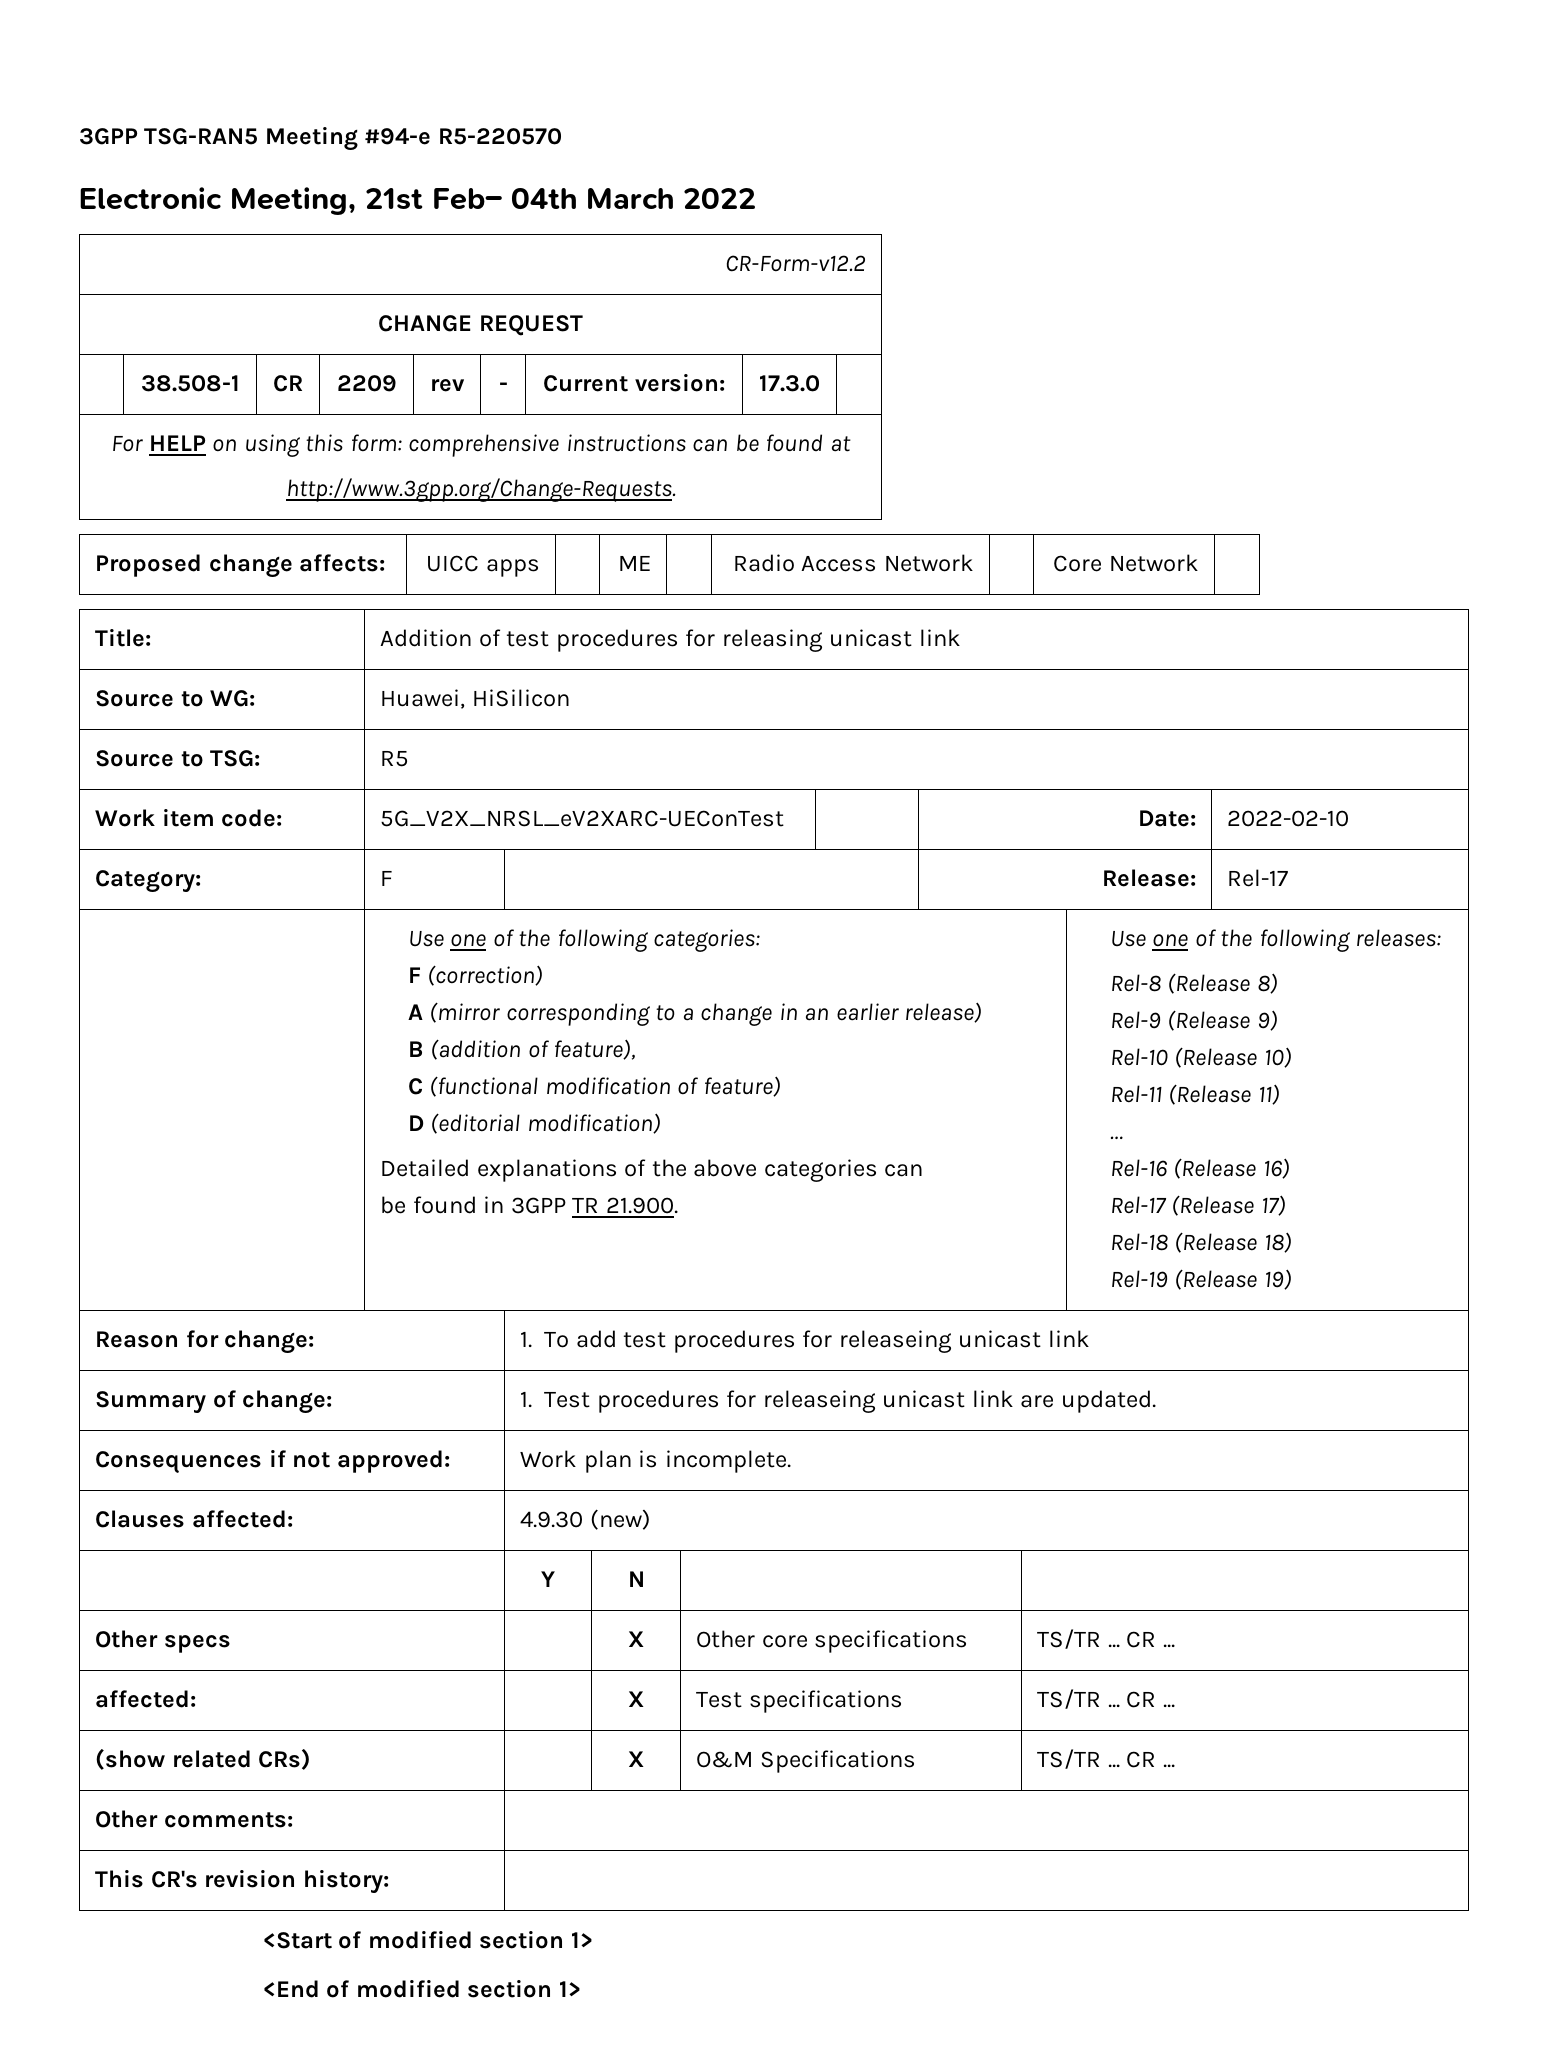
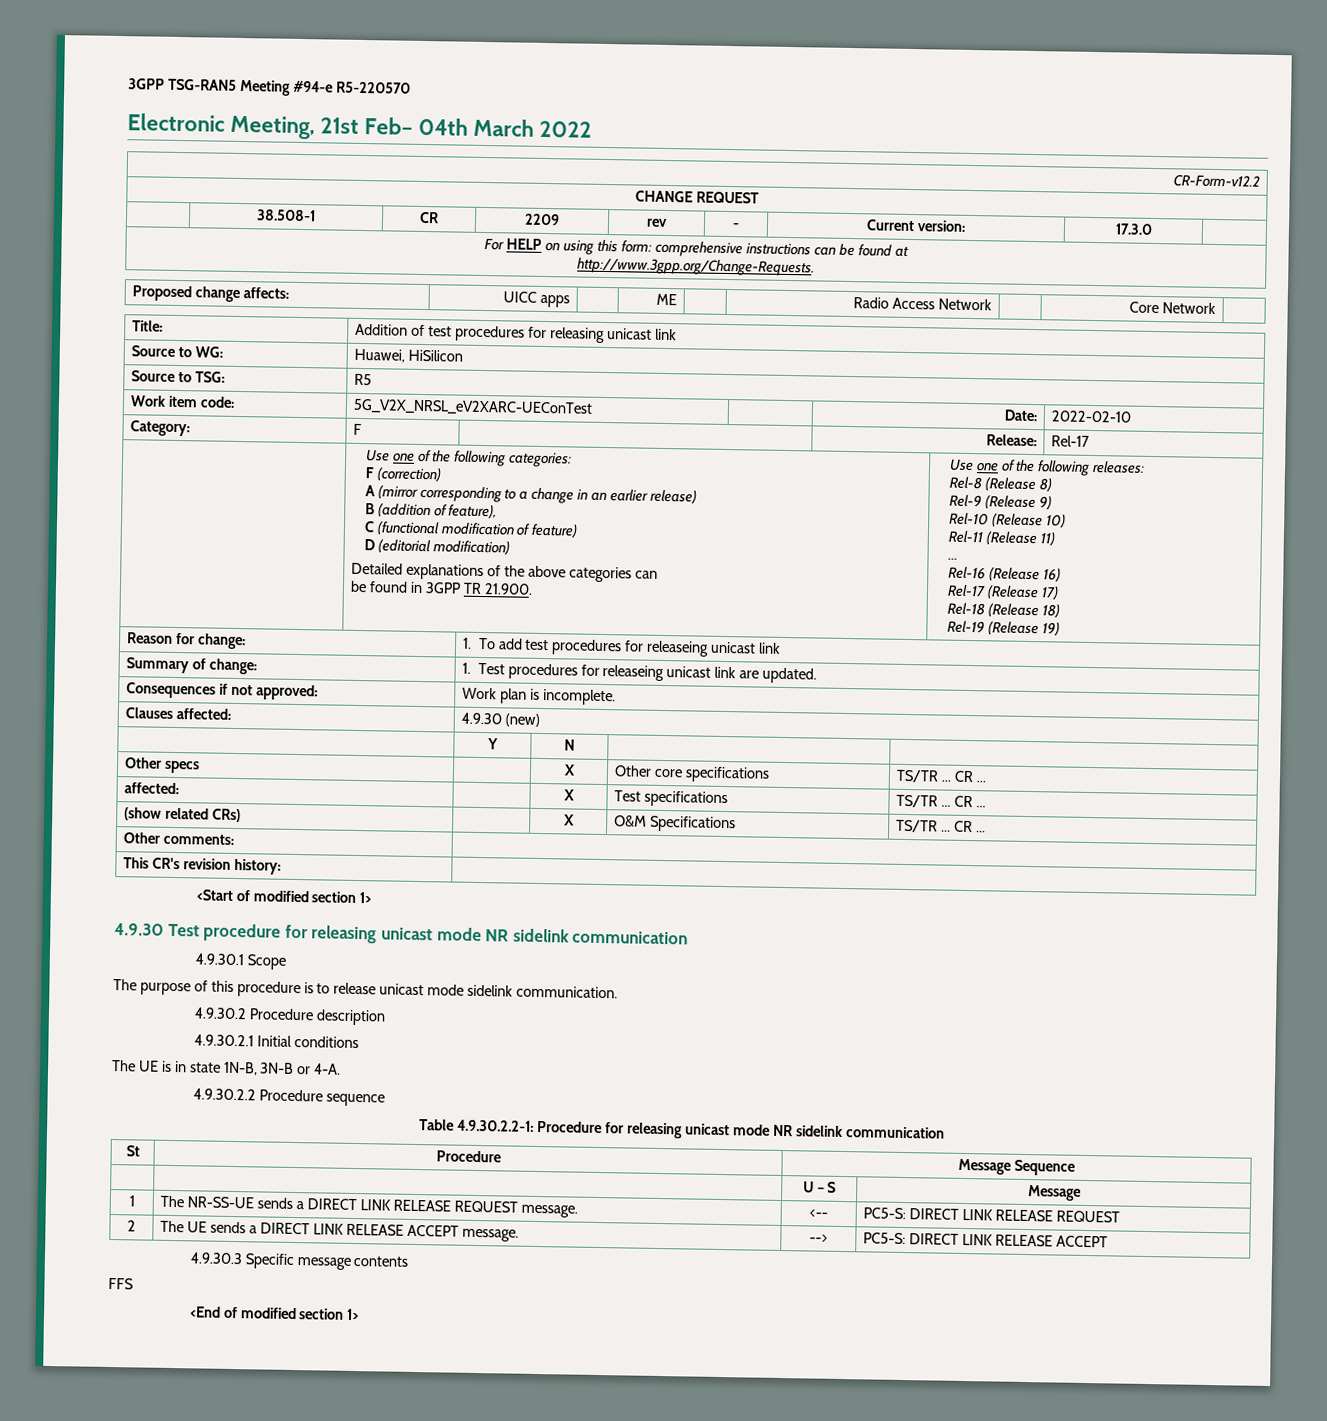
+ 4.9.30 Test procedure for releasing unicast mode NR sidelink communication
+ 4.9.30.1 Scope
+ The purpose of this procedure is to release unicast mode sidelink communication.
+ 4.9.30.2 Procedure description
+ 4.9.30.2.1 Initial conditions
+ The UE is in state 1N-B, 3N-B or 4-A.
+ 4.9.30.2.2 Procedure sequence
+ Table 4.9.30.2.2-1: Procedure for releasing unicast mode NR sidelink communication
+ St | Procedure | Message Sequence
+ | | U – S | Message
+ 1 | The NR-SS-UE sends a DIRECT LINK RELEASE REQUEST message. | <-- | PC5-S: DIRECT LINK RELEASE REQUEST
+ 2 | The UE sends a DIRECT LINK RELEASE ACCEPT message. | --> | PC5-S: DIRECT LINK RELEASE ACCEPT
+ 4.9.30.3 Specific message contents
+ FFS

